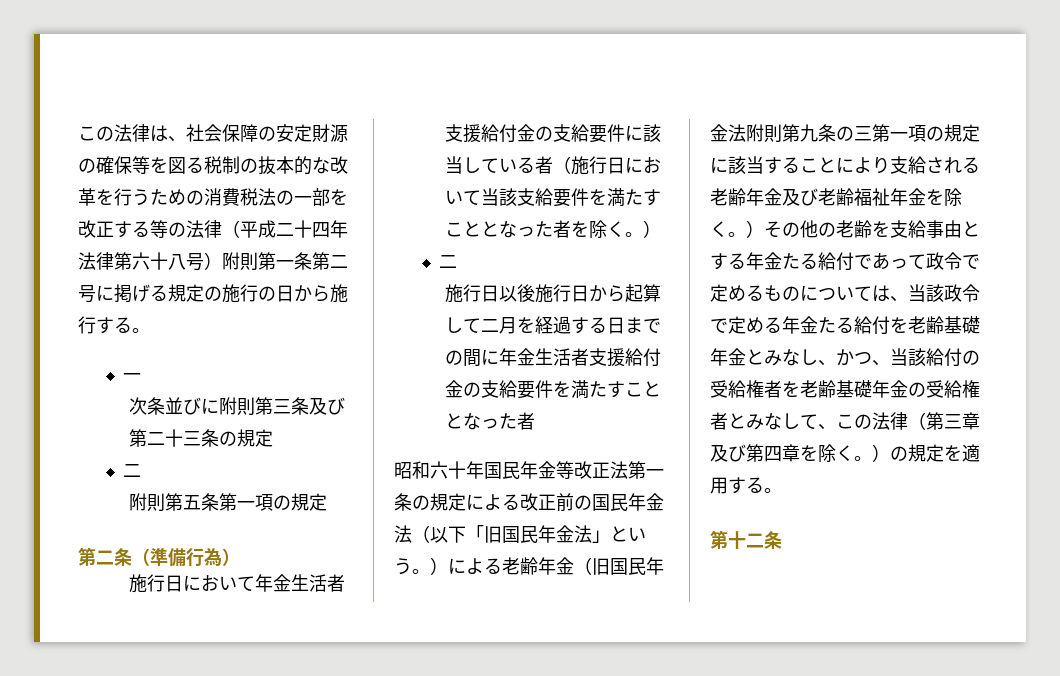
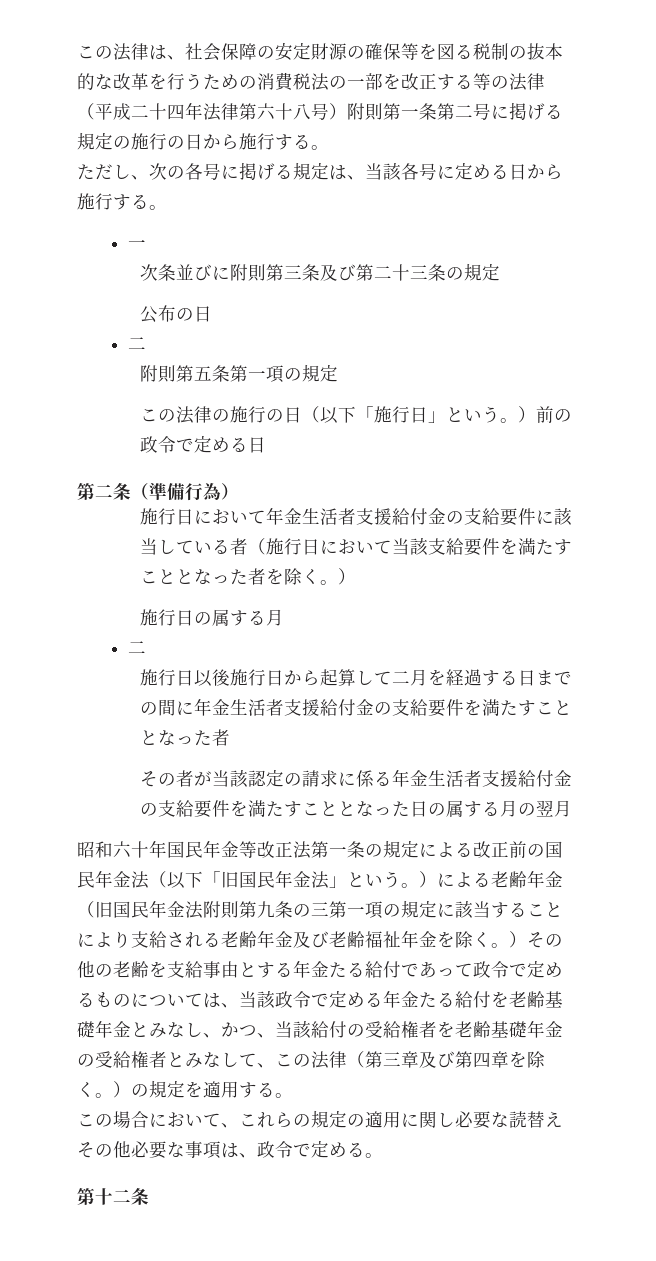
+ ただし、次の各号に掲げる規定は、当該各号に定める日から施行する。
+ 公布の日
+ この法律の施行の日（以下「施行日」という。）前の政令で定める日
+ 施行日の属する月
+ その者が当該認定の請求に係る年金生活者支援給付金の支給要件を満たすこととなった日の属する月の翌月
+ この場合において、これらの規定の適用に関し必要な読替えその他必要な事項は、政令で定める。

